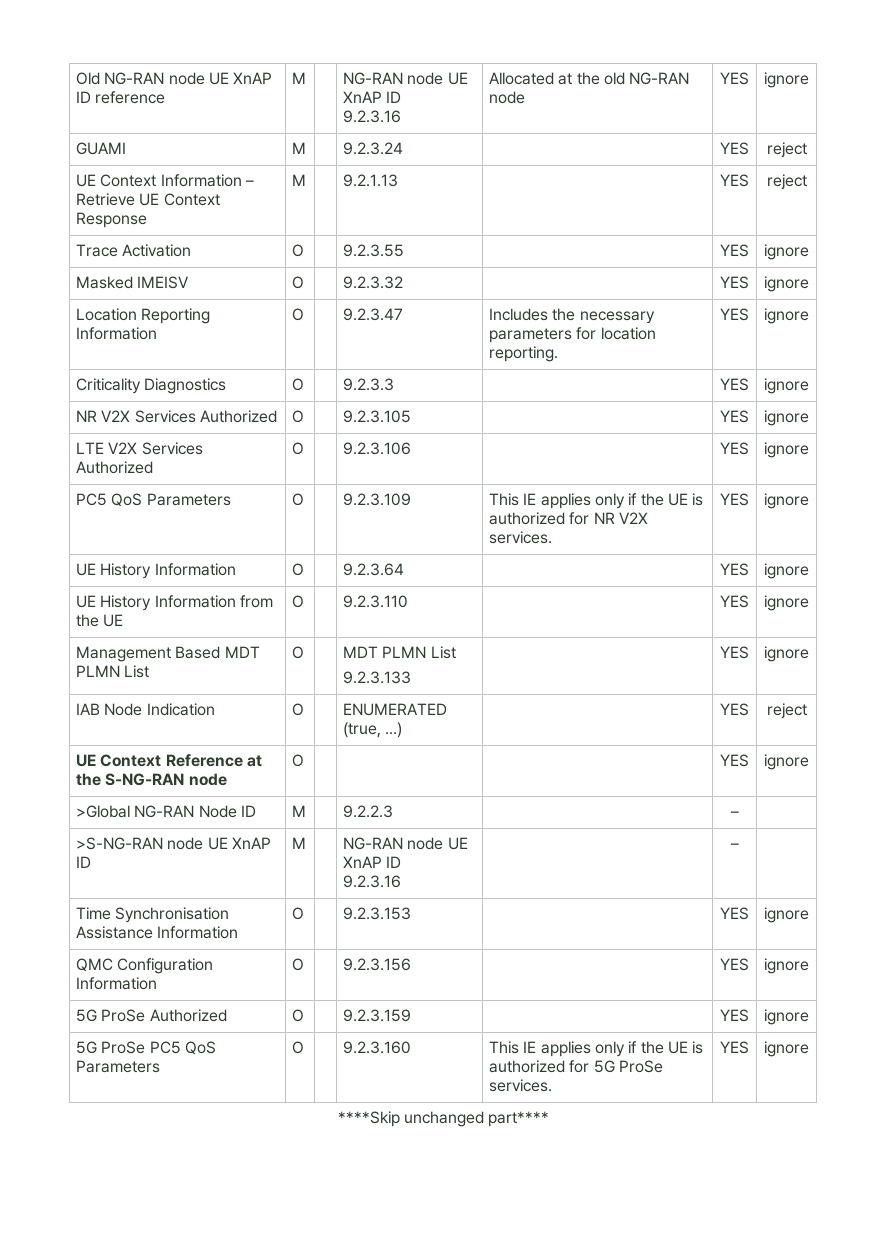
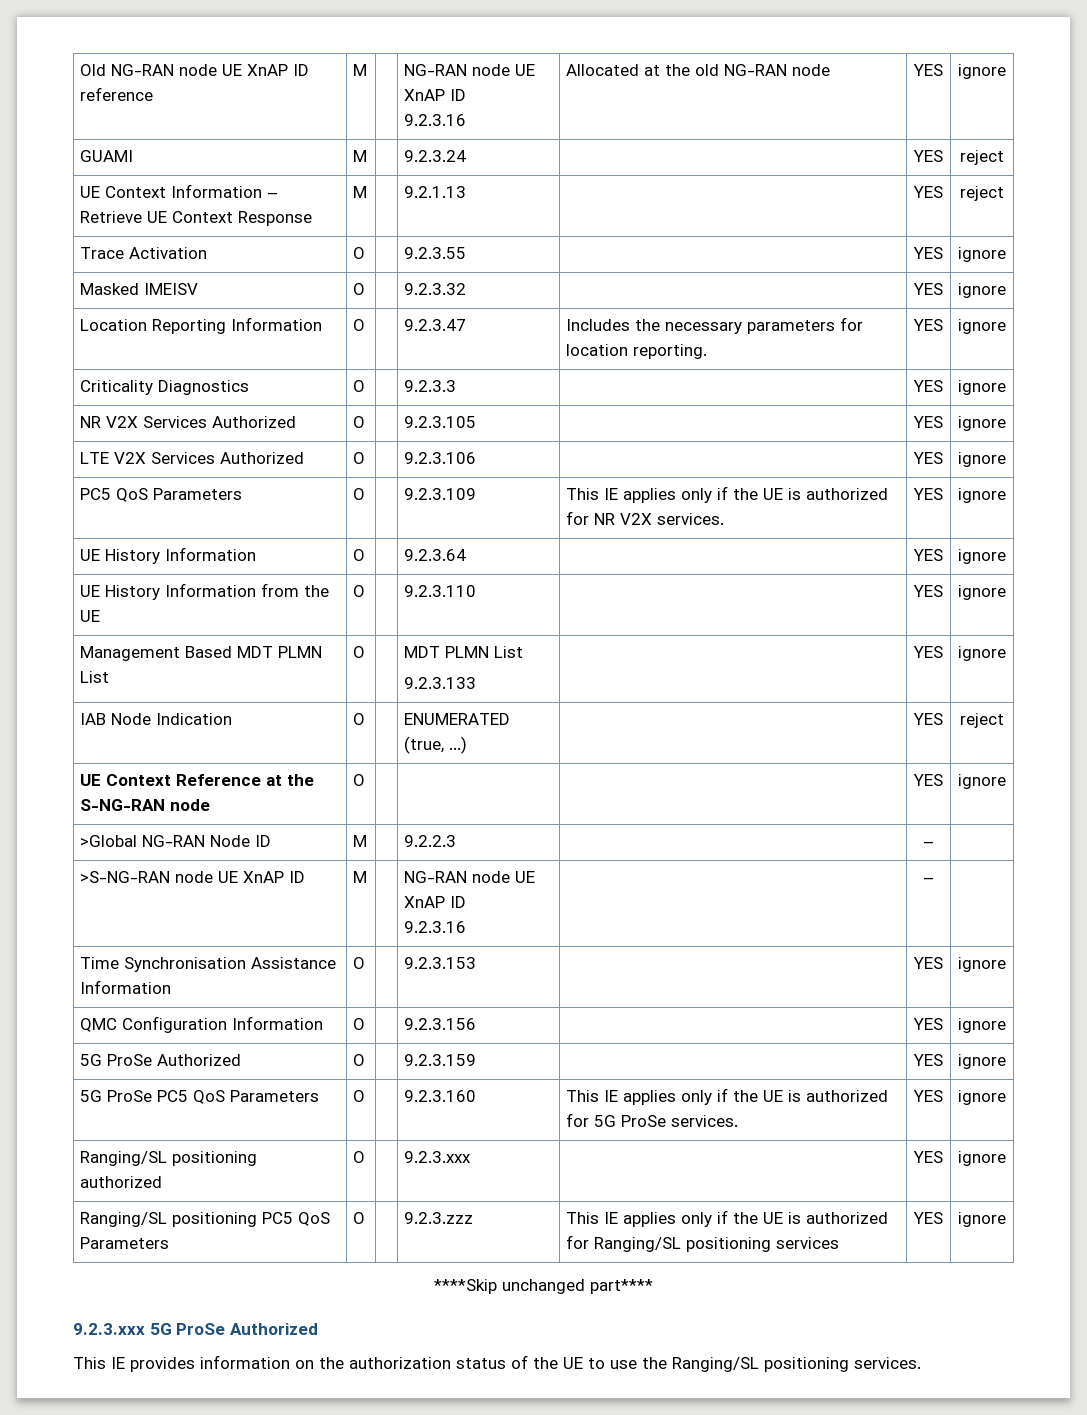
+ Ranging/SL positioning authorized | O | | 9.2.3.xxx | | YES | ignore
+ Ranging/SL positioning PC5 QoS Parameters | O | | 9.2.3.zzz | This IE applies only if the UE is authorized for Ranging/SL positioning services | YES | ignore
  ****Skip unchanged part****
+ 9.2.3.xxx 5G ProSe Authorized
+ This IE provides information on the authorization status of the UE to use the Ranging/SL positioning services.

